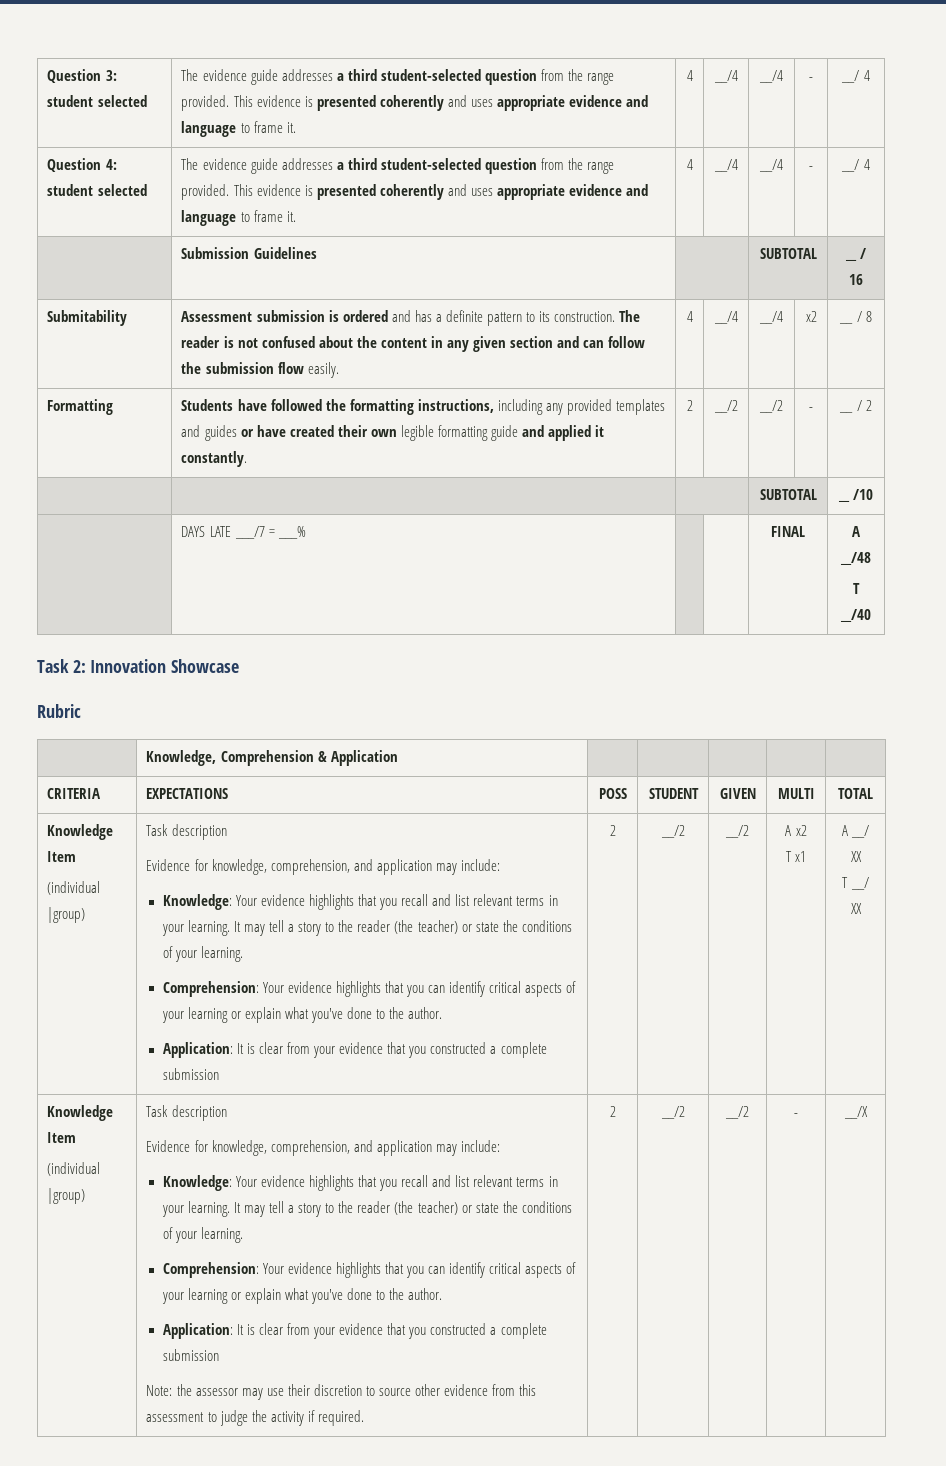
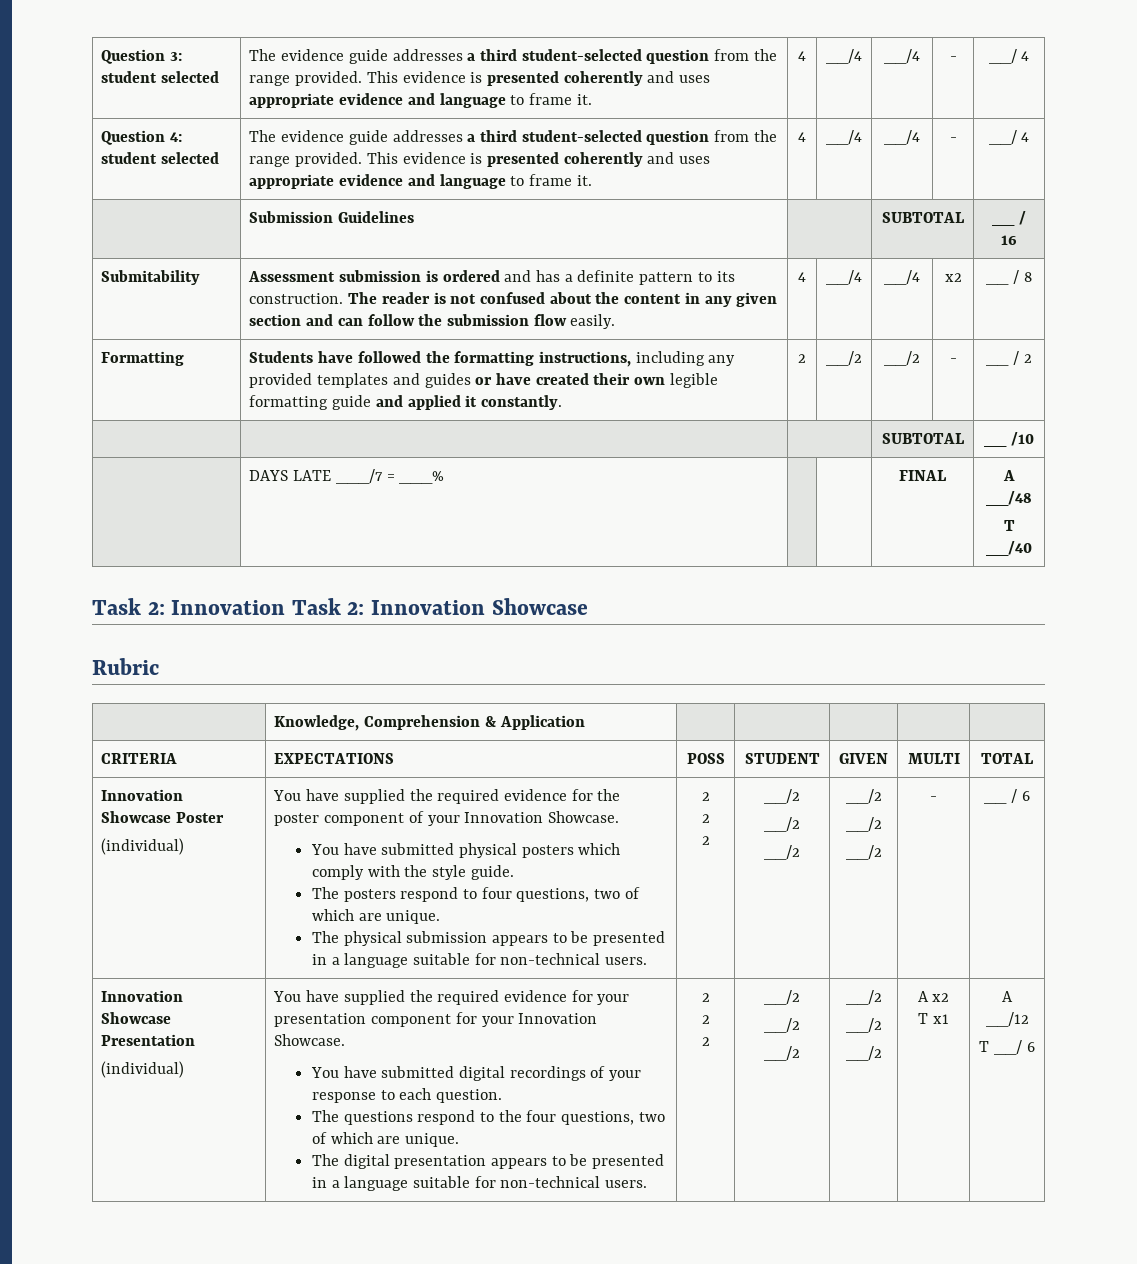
- Task 2: Innovation Showcase
+ Task 2: Innovation Task 2: Innovation Showcase
  CRITERIA | EXPECTATIONS | POSS | STUDENT | GIVEN | MULTI | TOTAL
- Knowledge Item
- (individual |group) | Task description
- Evidence for knowledge, comprehension, and application may include:
- Knowledge: Your evidence highlights that you recall and list relevant terms in your learning. It may tell a story to the reader (the teacher) or state the conditions of your learning.
- Comprehension: Your evidence highlights that you can identify critical aspects of your learning or explain what you've done to the author.
- Application: It is clear from your evidence that you constructed a complete submission | 2 | __/2 | __/2
+ Innovation Showcase Poster
+ (individual) | You have supplied the required evidence for the poster component of your Innovation Showcase.
+ You have submitted physical posters which comply with the style guide.
+ The posters respond to four questions, two of which are unique.
+ The physical submission appears to be presented in a language suitable for non-technical users. | 2
+ 2
+ 2 | __/2
+ __/2
+ __/2 | __/2
+ __/2
+ __/2 | - | __ / 6
+ Innovation Showcase Presentation
+ (individual) | You have supplied the required evidence for your presentation component for your Innovation Showcase.
+ You have submitted digital recordings of your response to each question.
+ The questions respond to the four questions, two of which are unique.
+ The digital presentation appears to be presented in a language suitable for non-technical users. | 2
+ 2
+ 2 | __/2
+ __/2
+ __/2 | __/2
+ __/2
+ __/2
- A __/ XX
+ A __/12
- T __/ XX
- Knowledge Item
- (individual |group) | Task description
- Evidence for knowledge, comprehension, and application may include:
- Knowledge: Your evidence highlights that you recall and list relevant terms in your learning. It may tell a story to the reader (the teacher) or state the conditions of your learning.
- Comprehension: Your evidence highlights that you can identify critical aspects of your learning or explain what you've done to the author.
- Application: It is clear from your evidence that you constructed a complete submission
- Note: the assessor may use their discretion to source other evidence from this assessment to judge the activity if required. | 2 | __/2 | __/2 | - | __/X
+ T __/ 6

